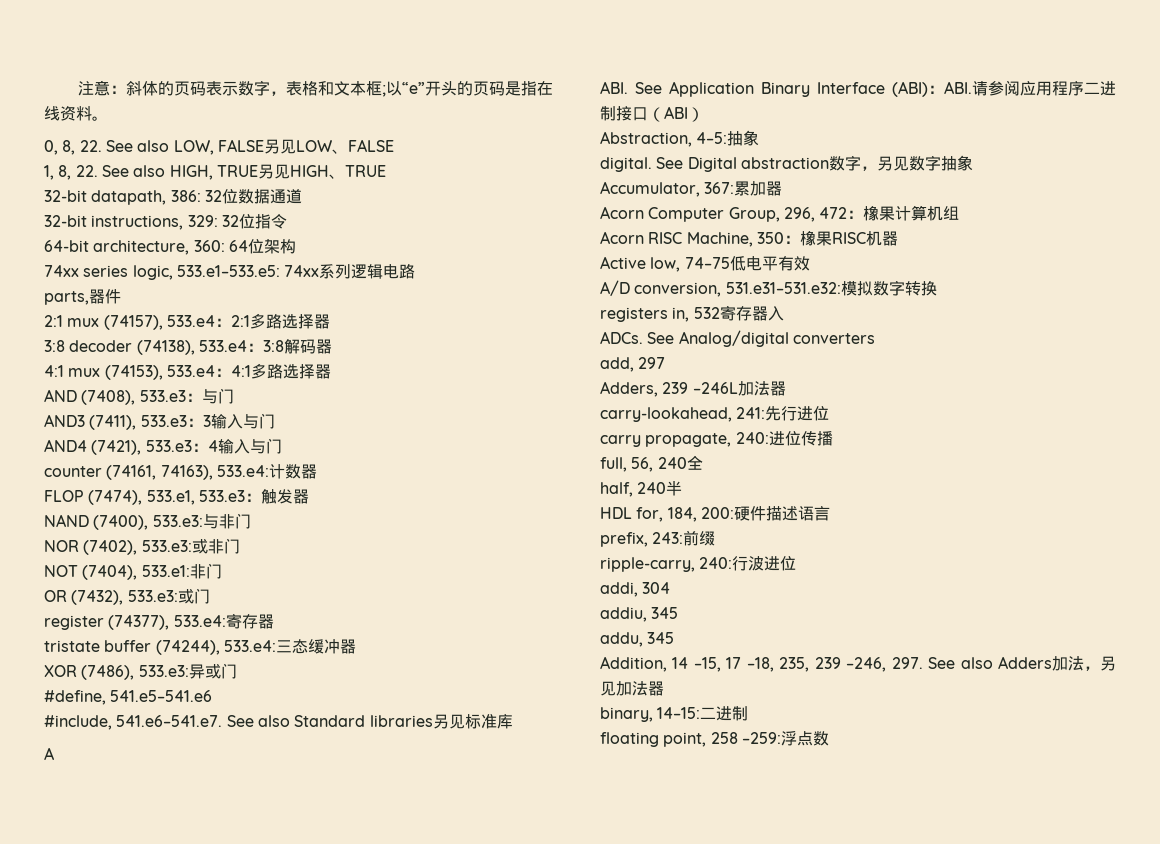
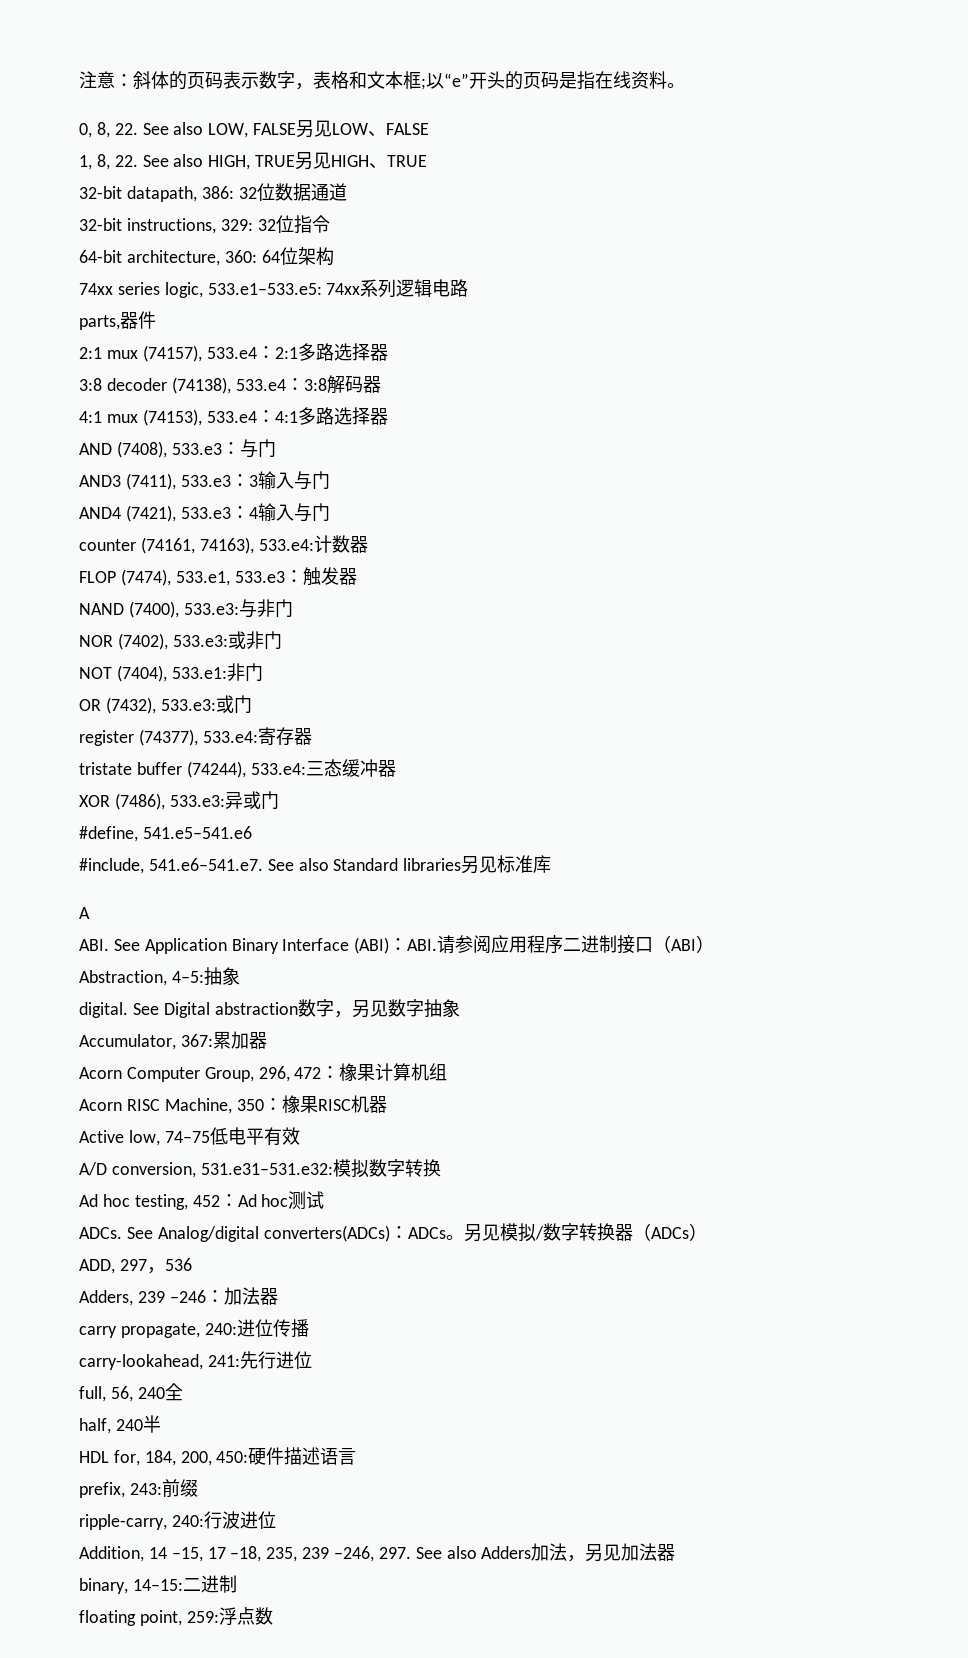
- registers in, 532寄存器入
- ADCs. See Analog/digital converters
- add, 297
+ Ad hoc testing, 452：Ad hoc测试
+ ADCs. See Analog/digital converters(ADCs)：ADCs。另见模拟/数字转换器（ADCs）
+ ADD, 297，536
- Adders, 239 –246L加法器
- carry-lookahead, 241:先行进位
+ Adders, 239 –246：加法器
+ carry-lookahead, 241:先行进位
- HDL for, 184, 200:硬件描述语言
+ HDL for, 184, 200, 450:硬件描述语言
- addi, 304
- addiu, 345
- addu, 345
- floating point, 258 –259:浮点数
+ floating point, 259:浮点数

